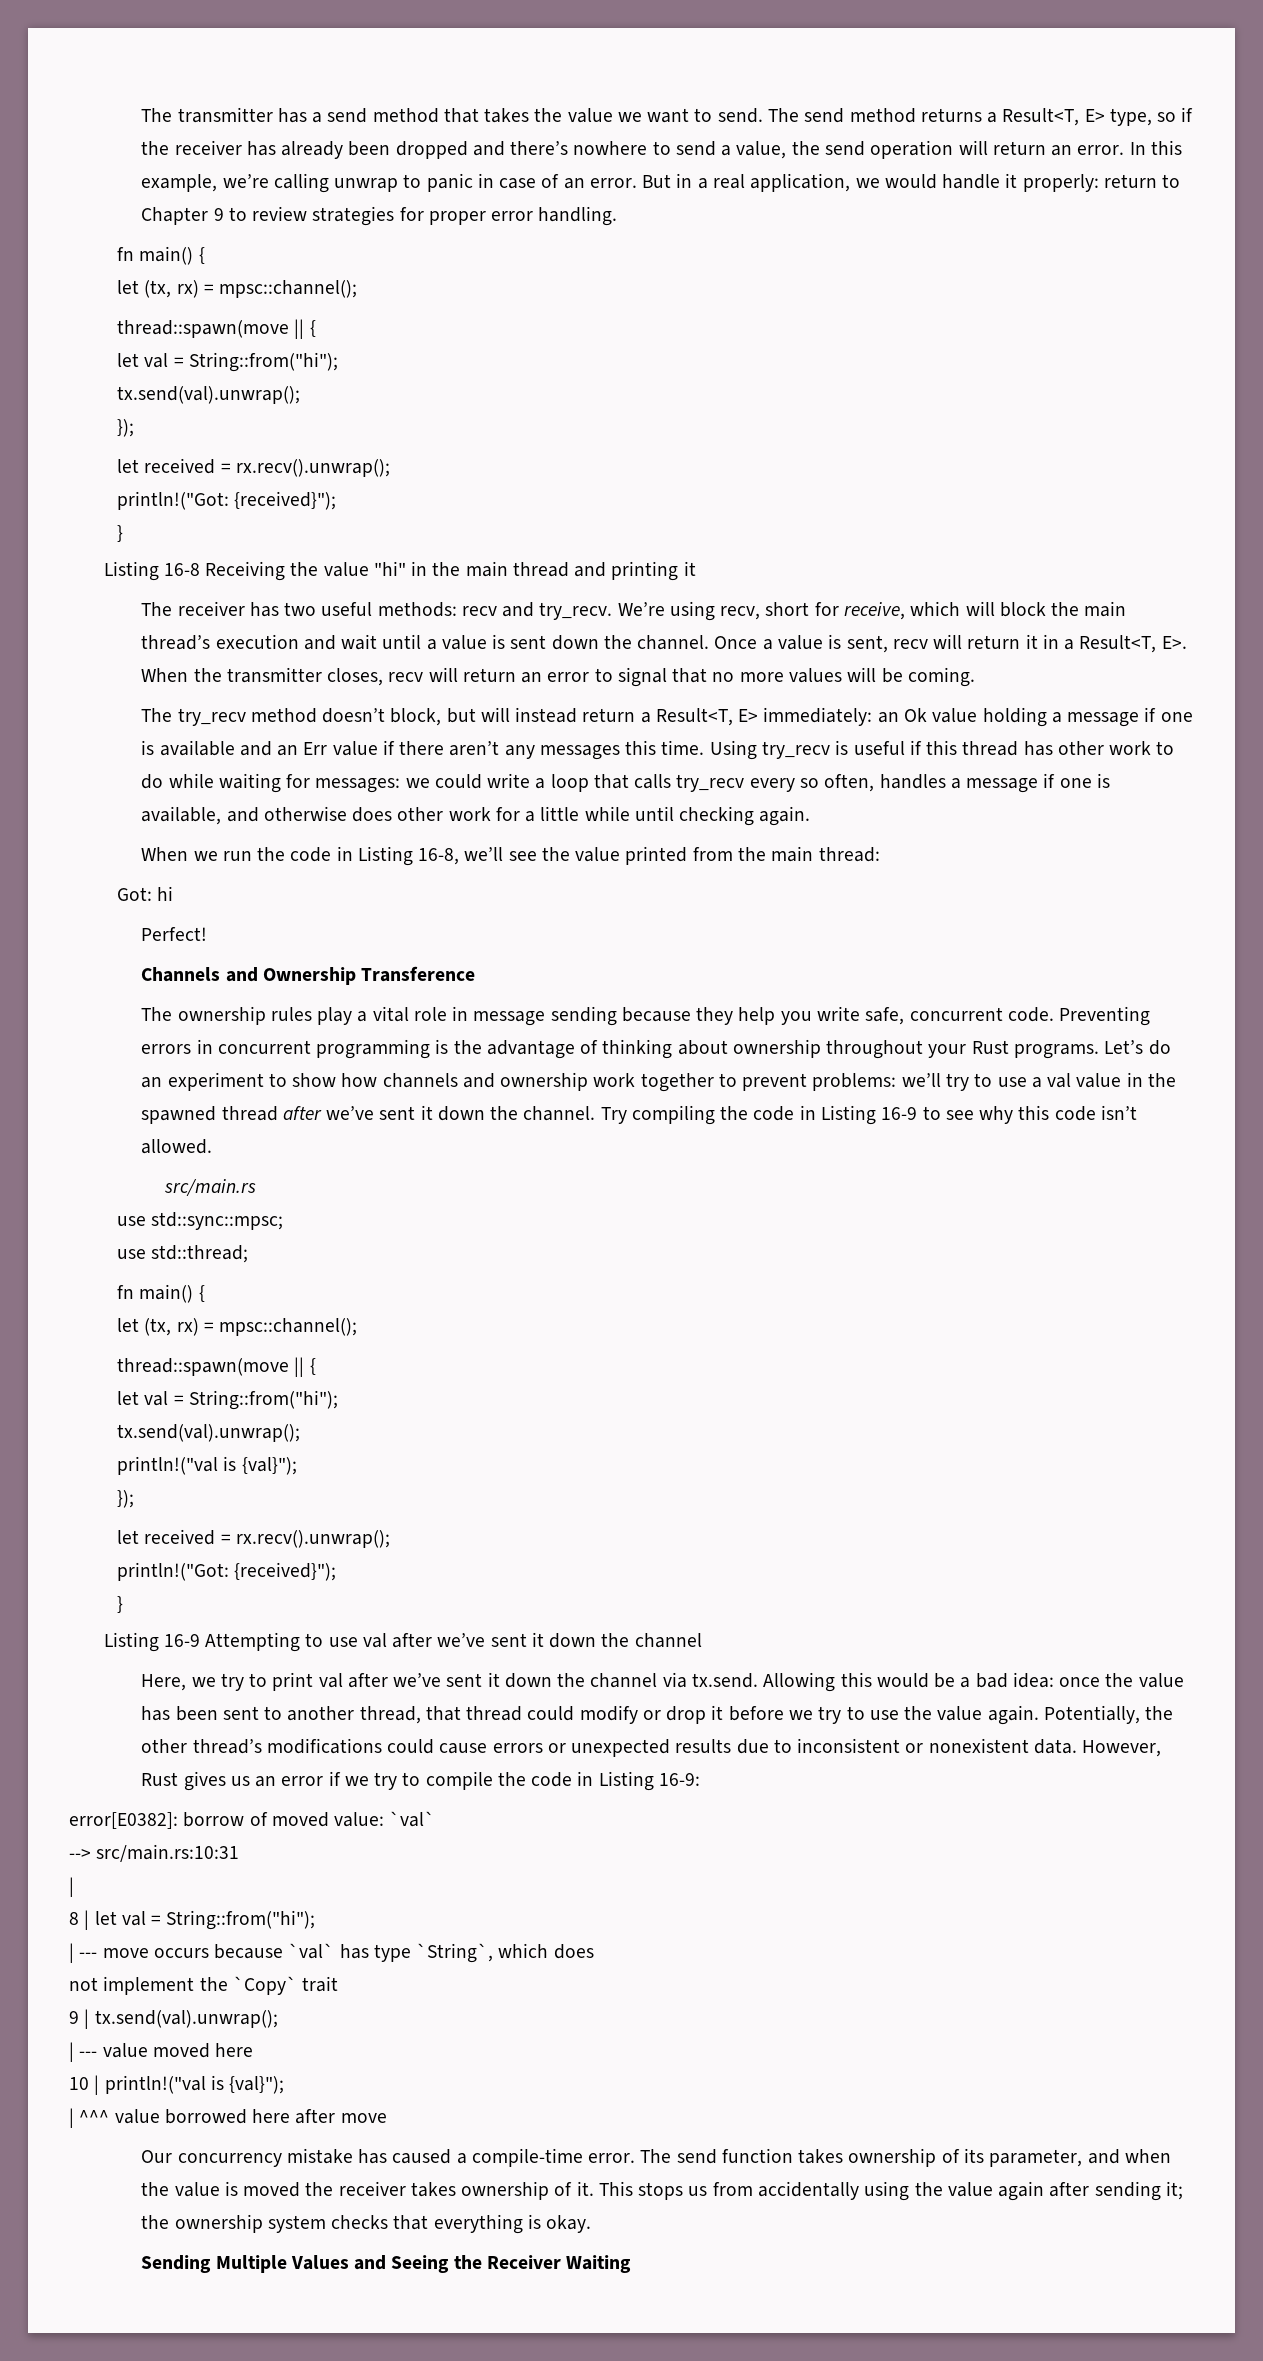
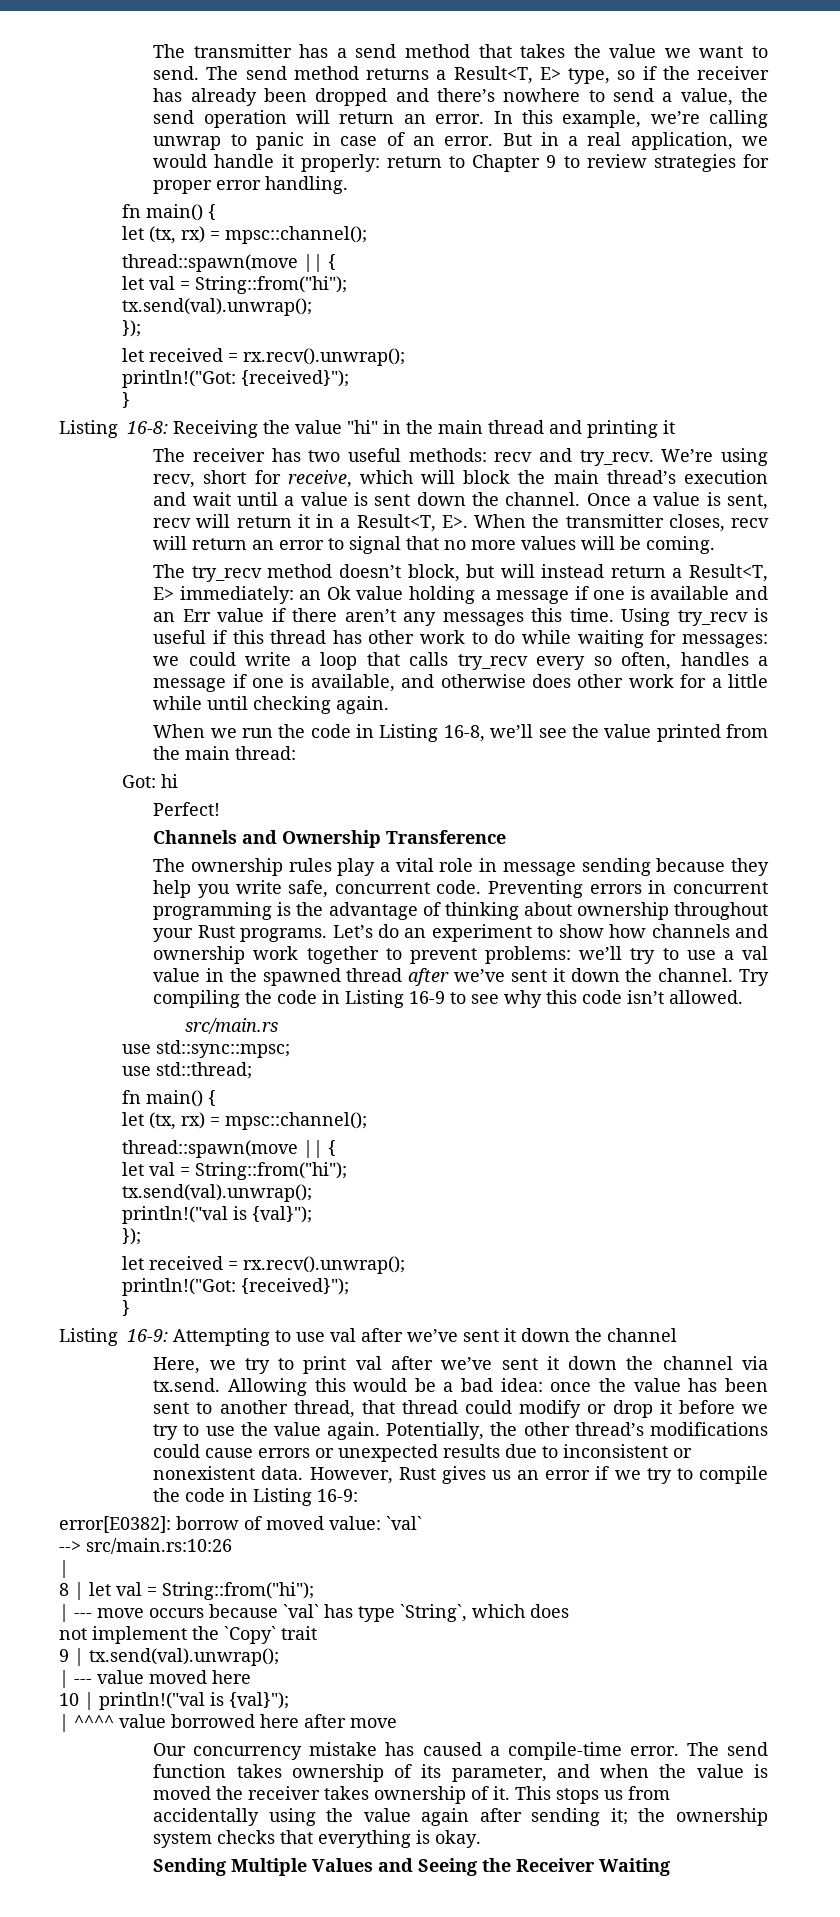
- Listing 16-8 Receiving the value "hi" in the main thread and printing it
+ Listing 16-8: Receiving the value "hi" in the main thread and printing it
- Listing 16-9 Attempting to use val after we’ve sent it down the channel
+ Listing 16-9: Attempting to use val after we’ve sent it down the channel
- --> src/main.rs:10:31
+ --> src/main.rs:10:26
- | ^^^ value borrowed here after move
+ | ^^^^ value borrowed here after move

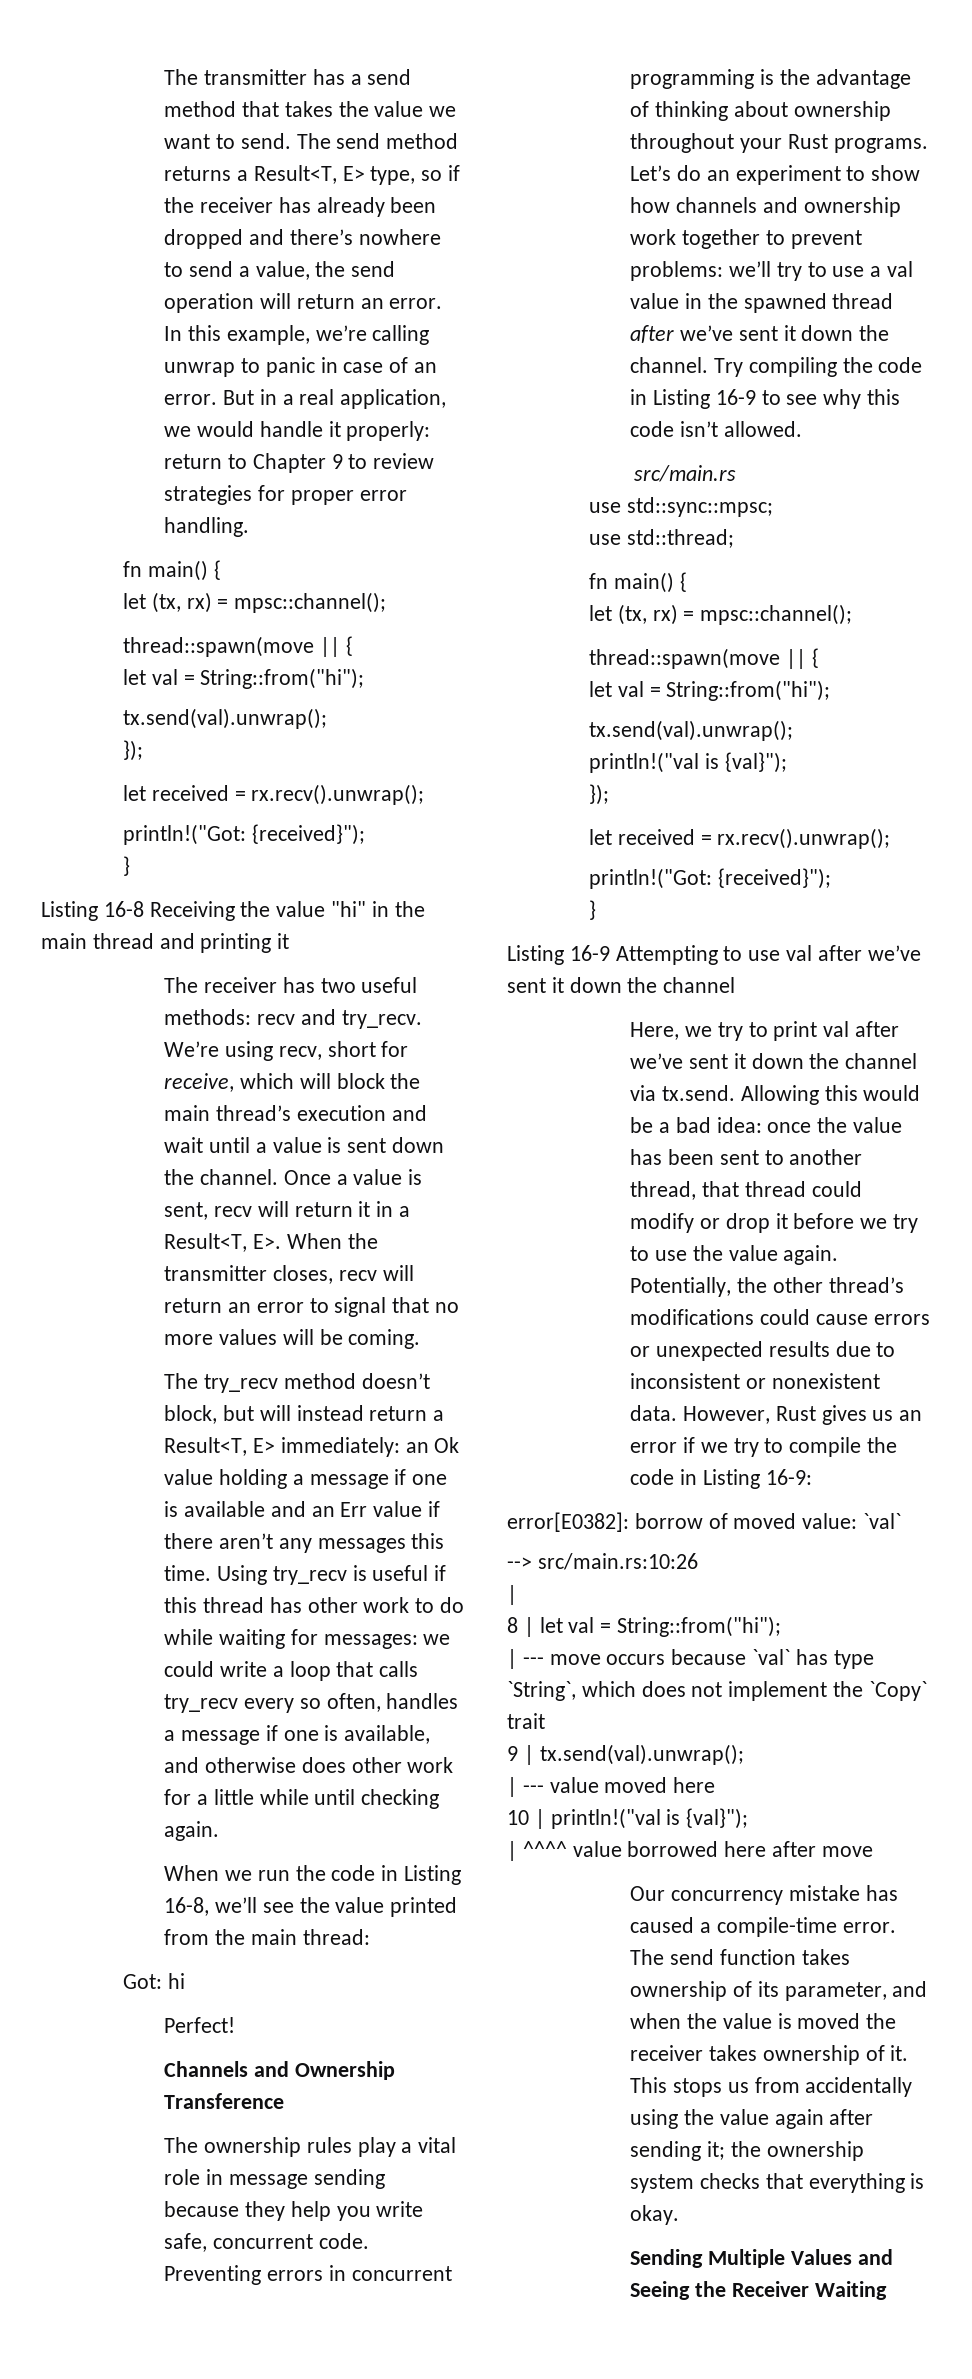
- Listing 16-8: Receiving the value "hi" in the main thread and printing it
+ Listing 16-8 Receiving the value "hi" in the main thread and printing it
- Listing 16-9: Attempting to use val after we’ve sent it down the channel
+ Listing 16-9 Attempting to use val after we’ve sent it down the channel
- | --- move occurs because `val` has type `String`, which does
- not implement the `Copy` trait
+ | --- move occurs because `val` has type `String`, which does not implement the `Copy` trait

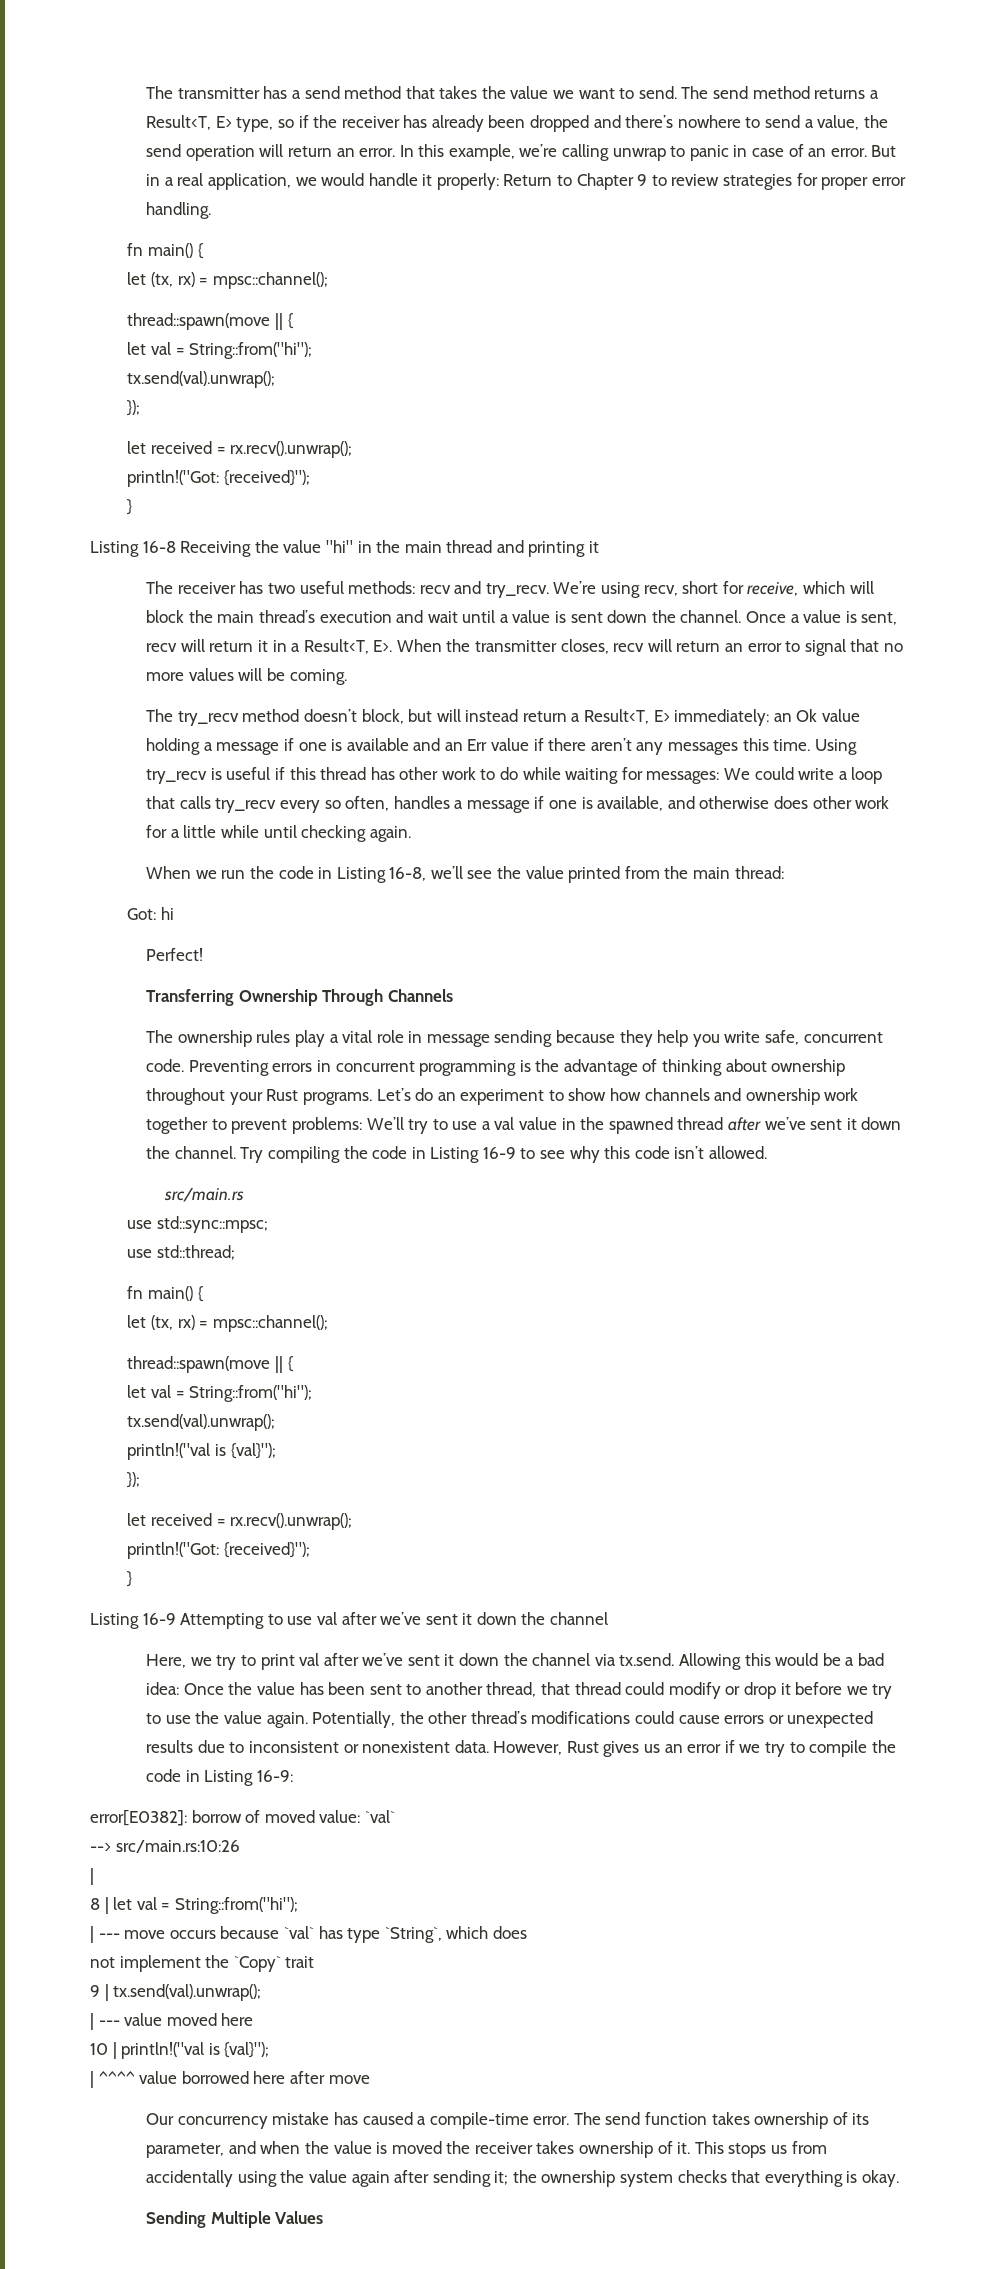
- But in a real application, we would handle it properly: return to Chapter 9 to review strategies for proper error handling.
+ But in a real application, we would handle it properly: Return to Chapter 9 to review strategies for proper error handling.
- Using try_recv is useful if this thread has other work to do while waiting for messages: we could write a loop that calls try_recv every so often, handles a message if one is available, and otherwise does other work for a little while until checking again.
+ Using try_recv is useful if this thread has other work to do while waiting for messages: We could write a loop that calls try_recv every so often, handles a message if one is available, and otherwise does other work for a little while until checking again.
- Channels and Ownership Transference
+ Transferring Ownership Through Channels
- Let’s do an experiment to show how channels and ownership work together to prevent problems: we’ll try to use a val value in the spawned thread after we’ve sent it down the channel.
+ Let’s do an experiment to show how channels and ownership work together to prevent problems: We’ll try to use a val value in the spawned thread after we’ve sent it down the channel.
- Here, we try to print val after we’ve sent it down the channel via tx.send. Allowing this would be a bad idea: once the value has been sent to another thread, that thread could modify or drop it before we try to use the value again.
+ Here, we try to print val after we’ve sent it down the channel via tx.send. Allowing this would be a bad idea: Once the value has been sent to another thread, that thread could modify or drop it before we try to use the value again.
- | --- move occurs because `val` has type `String`, which does not implement the `Copy` trait
+ | --- move occurs because `val` has type `String`, which does
+ not implement the `Copy` trait
- Sending Multiple Values and Seeing the Receiver Waiting
+ Sending Multiple Values

